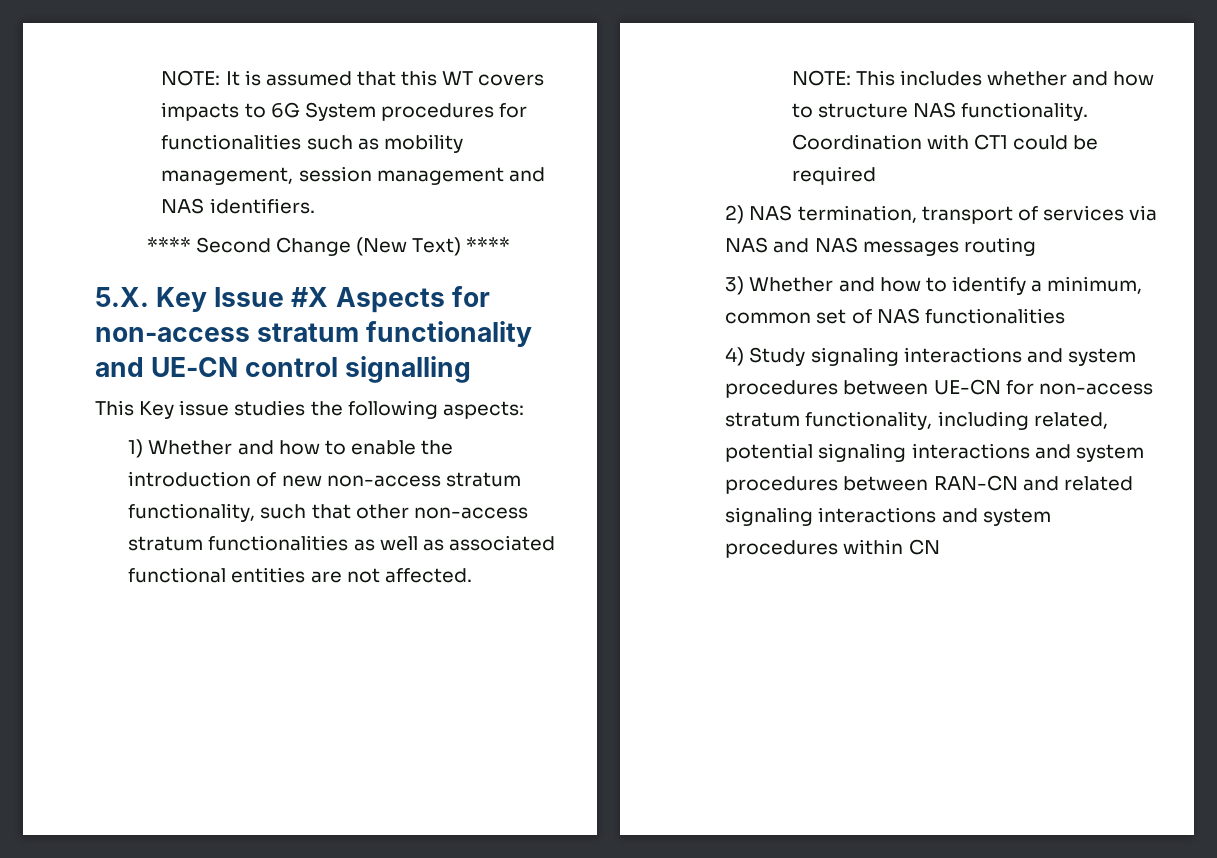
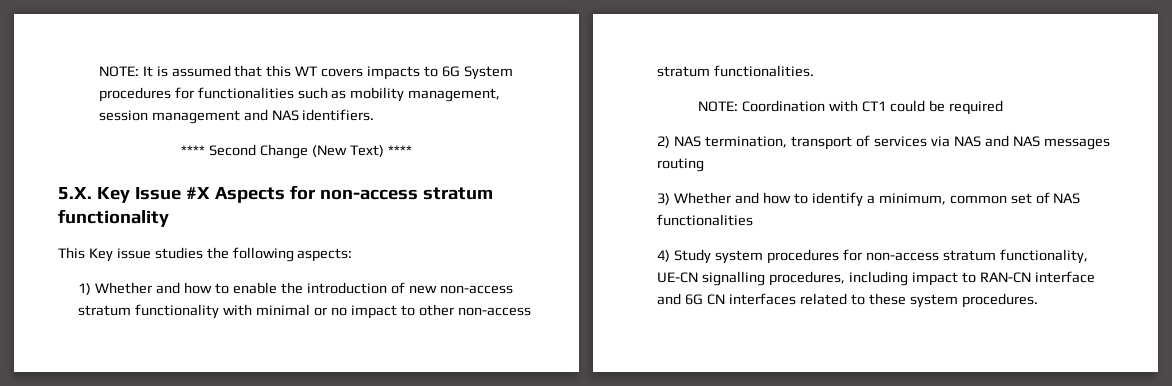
- 5.X. Key Issue #X Aspects for non-access stratum functionality and UE-CN control signalling
+ 5.X. Key Issue #X Aspects for non-access stratum functionality
- 1) Whether and how to enable the introduction of new non-access stratum functionality, such that other non-access stratum functionalities as well as associated functional entities are not affected.
- NOTE: This includes whether and how to structure NAS functionality. Coordination with CT1 could be required
+ 1) Whether and how to enable the introduction of new non-access stratum functionality with minimal or no impact to other non-access stratum functionalities.
+ NOTE: Coordination with CT1 could be required
- 4) Study signaling interactions and system procedures between UE-CN for non-access stratum functionality, including related, potential signaling interactions and system procedures between RAN-CN and related signaling interactions and system procedures within CN
+ 4) Study system procedures for non-access stratum functionality, UE-CN signalling procedures, including impact to RAN-CN interface and 6G CN interfaces related to these system procedures.

